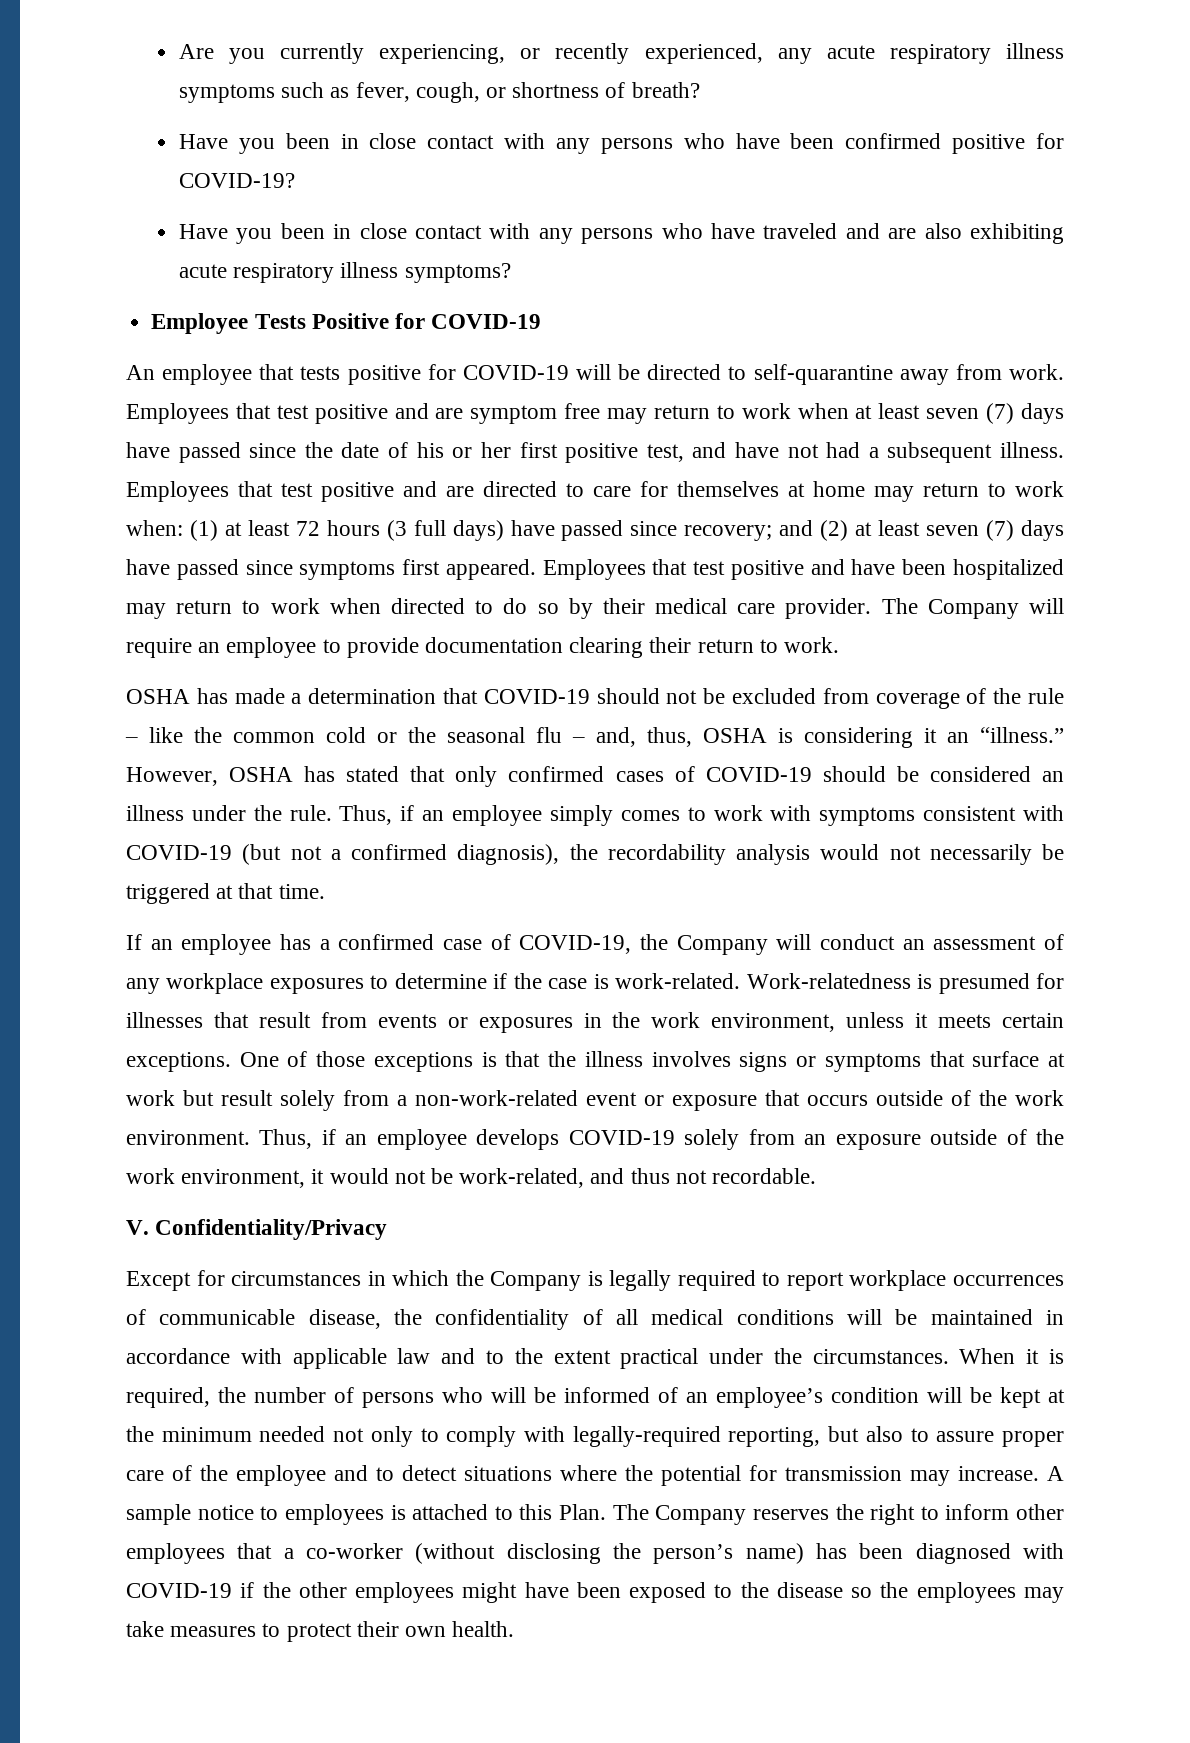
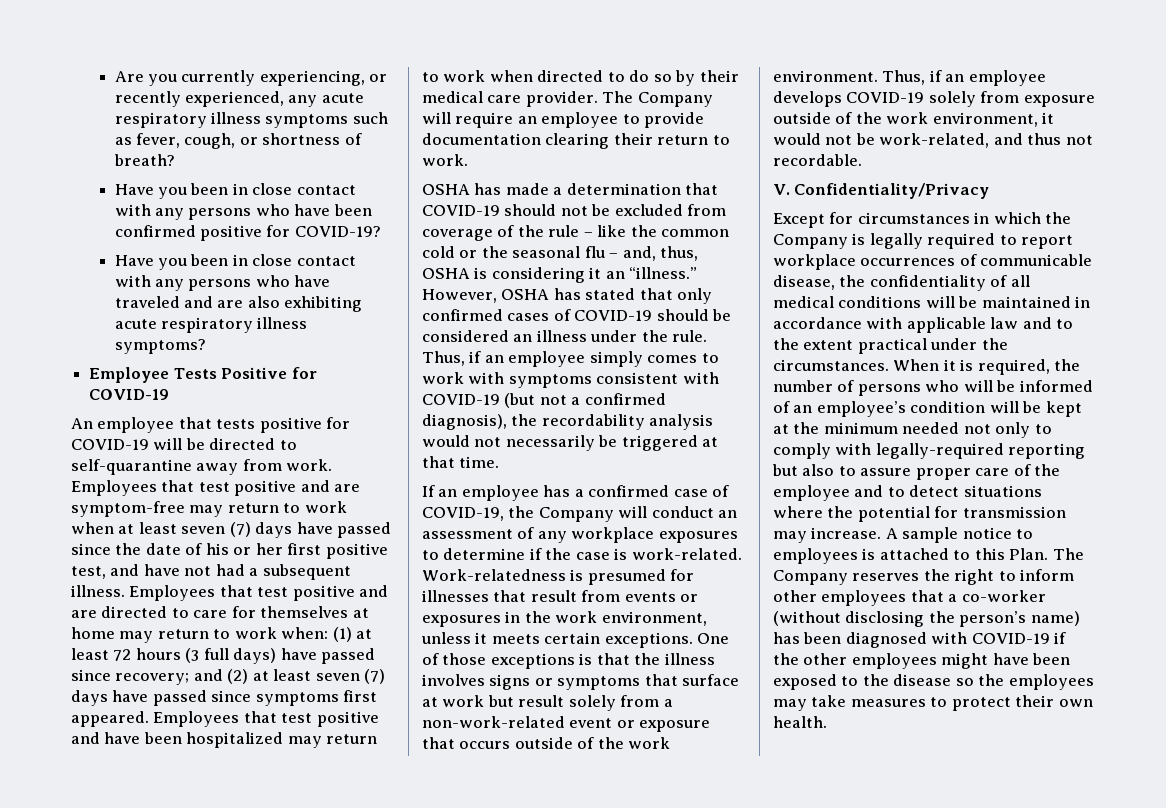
- Employees that test positive and are symptom free may return to work when at least seven (7) days have passed since the date of his or her first positive test, and have not had a subsequent illness.
+ Employees that test positive and are symptom-free may return to work when at least seven (7) days have passed since the date of his or her first positive test, and have not had a subsequent illness.
- Thus, if an employee develops COVID-19 solely from an exposure outside of the work environment, it would not be work-related, and thus not recordable.
+ Thus, if an employee develops COVID-19 solely from exposure outside of the work environment, it would not be work-related, and thus not recordable.
- When it is required, the number of persons who will be informed of an employee’s condition will be kept at the minimum needed not only to comply with legally-required reporting, but also to assure proper care of the employee and to detect situations where the potential for transmission may increase.
+ When it is required, the number of persons who will be informed of an employee’s condition will be kept at the minimum needed not only to comply with legally-required reporting but also to assure proper care of the employee and to detect situations where the potential for transmission may increase.

